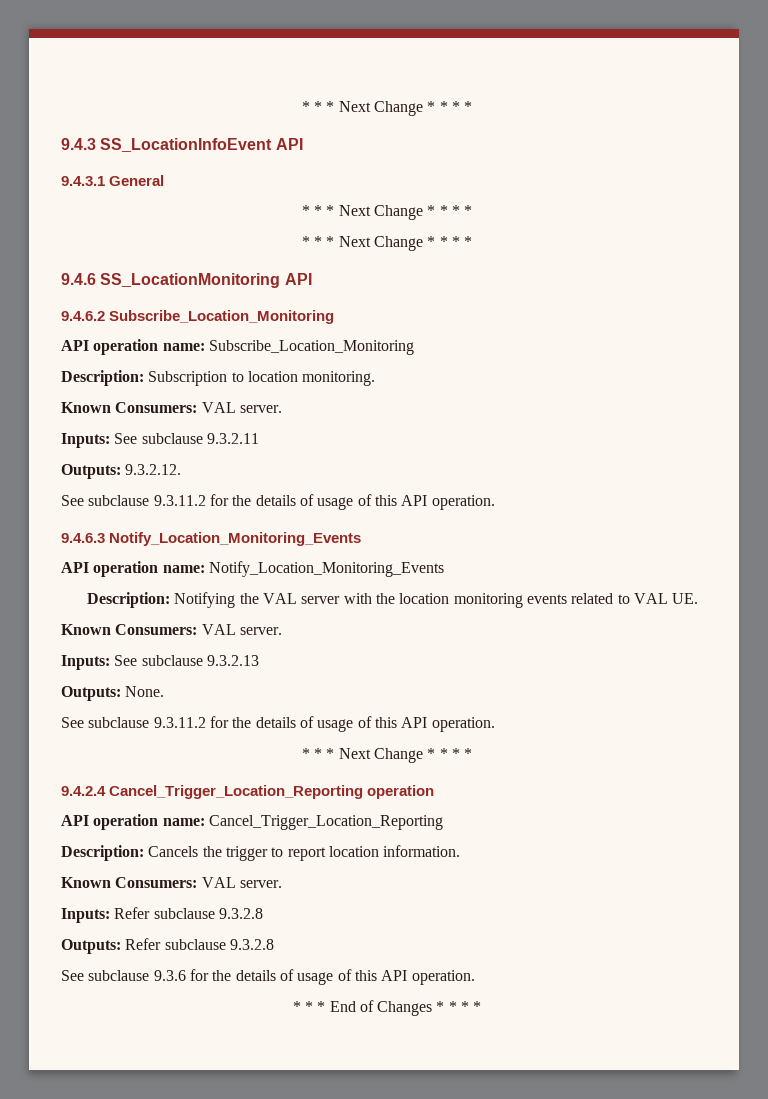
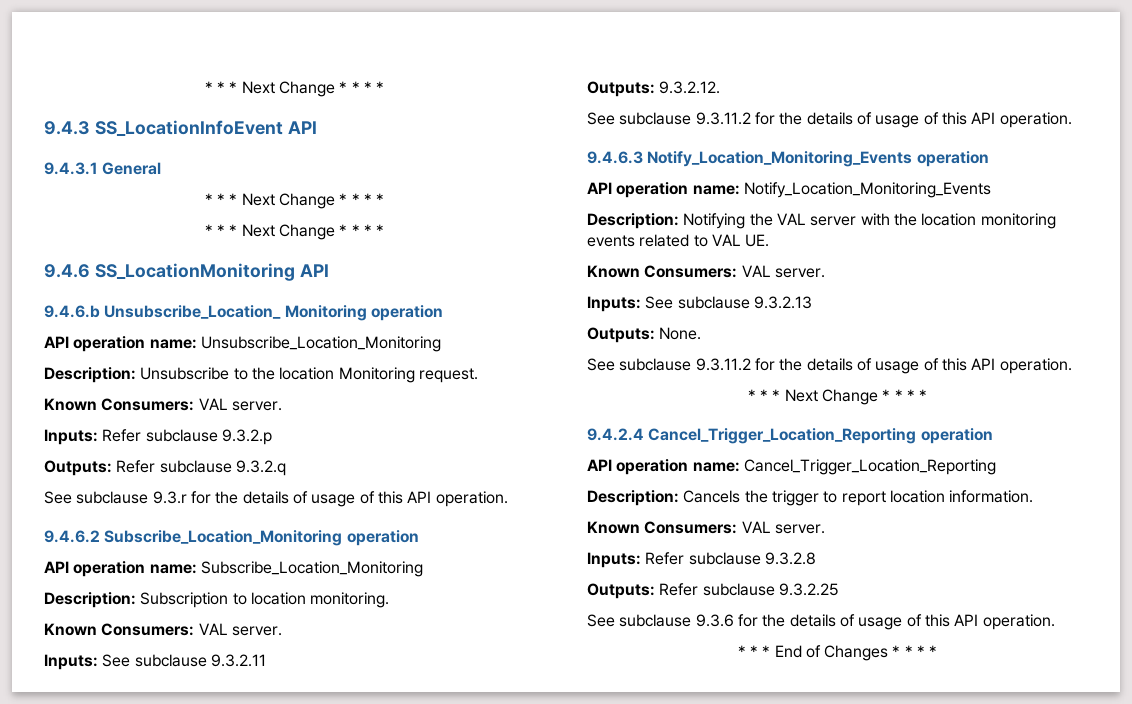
+ 9.4.6.b Unsubscribe_Location_ Monitoring operation
+ API operation name: Unsubscribe_Location_Monitoring
+ Description: Unsubscribe to the location Monitoring request.
+ Known Consumers: VAL server.
+ Inputs: Refer subclause 9.3.2.p
+ Outputs: Refer subclause 9.3.2.q
+ See subclause 9.3.r for the details of usage of this API operation.
- 9.4.6.2 Subscribe_Location_Monitoring
+ 9.4.6.2 Subscribe_Location_Monitoring operation
- 9.4.6.3 Notify_Location_Monitoring_Events
+ 9.4.6.3 Notify_Location_Monitoring_Events operation
- Outputs: Refer subclause 9.3.2.8
+ Outputs: Refer subclause 9.3.2.25

